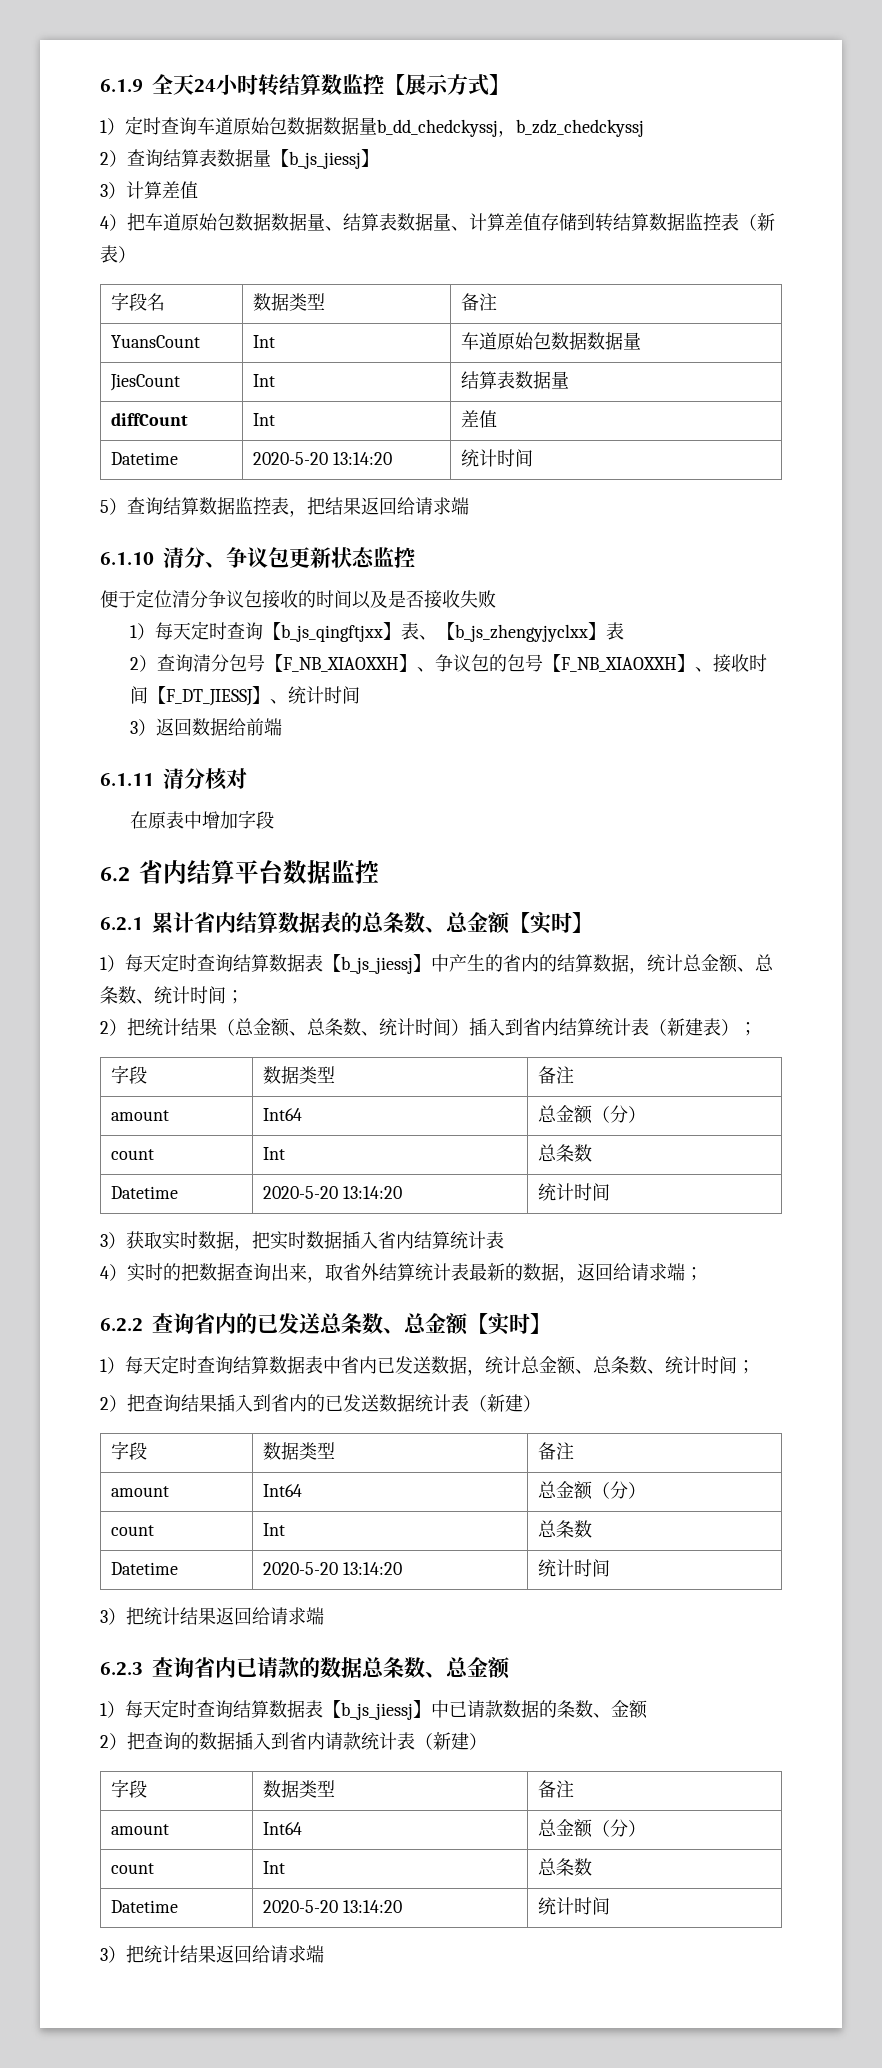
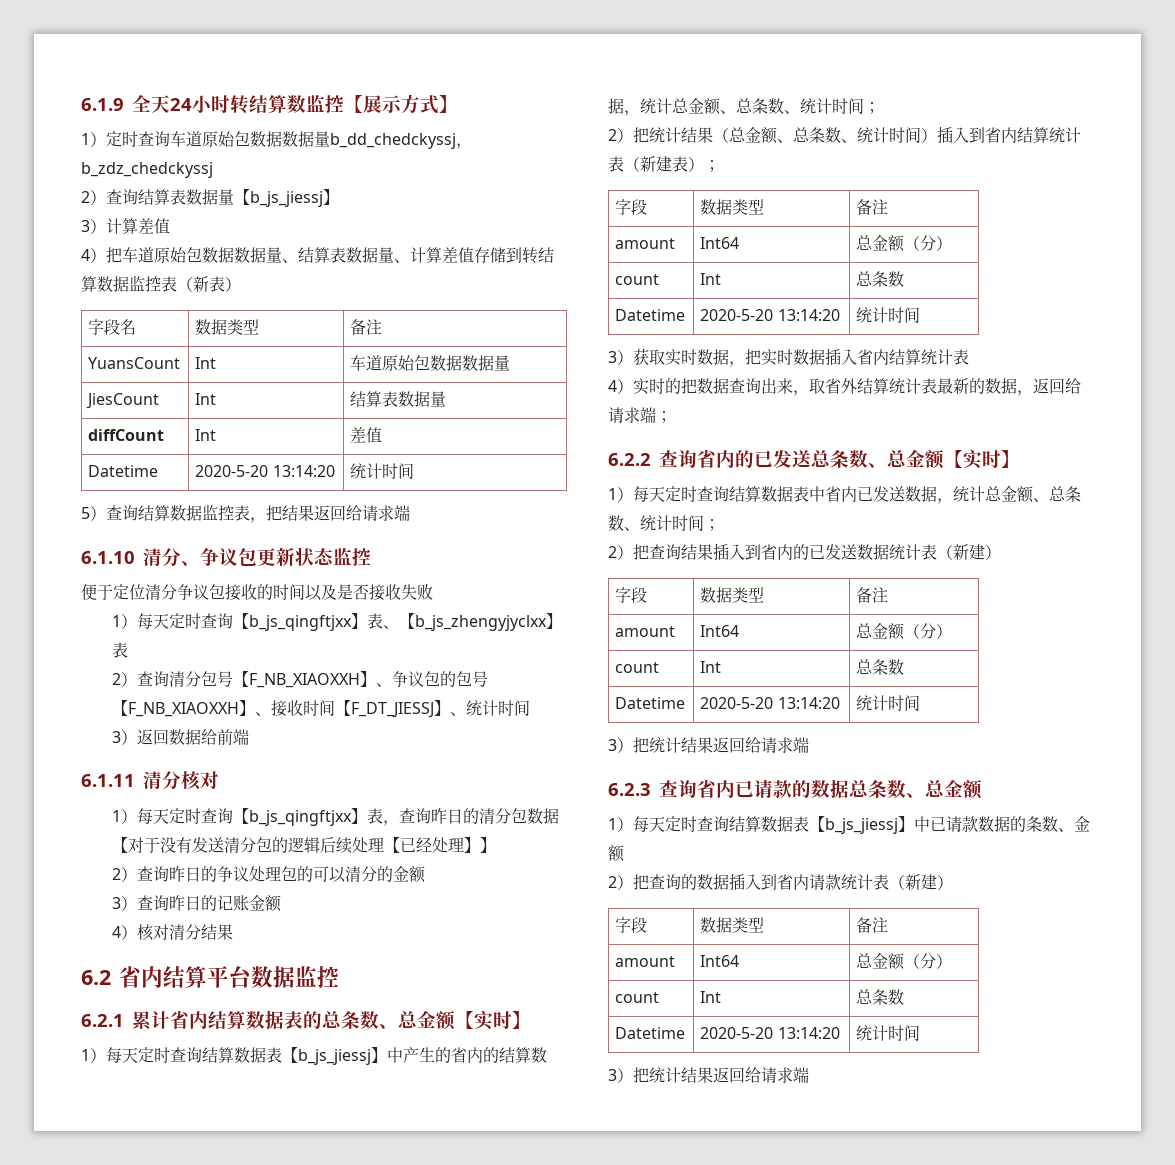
- 在原表中增加字段
+ 1）每天定时查询【b_js_qingftjxx】表，查询昨日的清分包数据【对于没有发送清分包的逻辑后续处理【已经处理】】
+ 2）查询昨日的争议处理包的可以清分的金额
+ 3）查询昨日的记账金额
+ 4）核对清分结果

